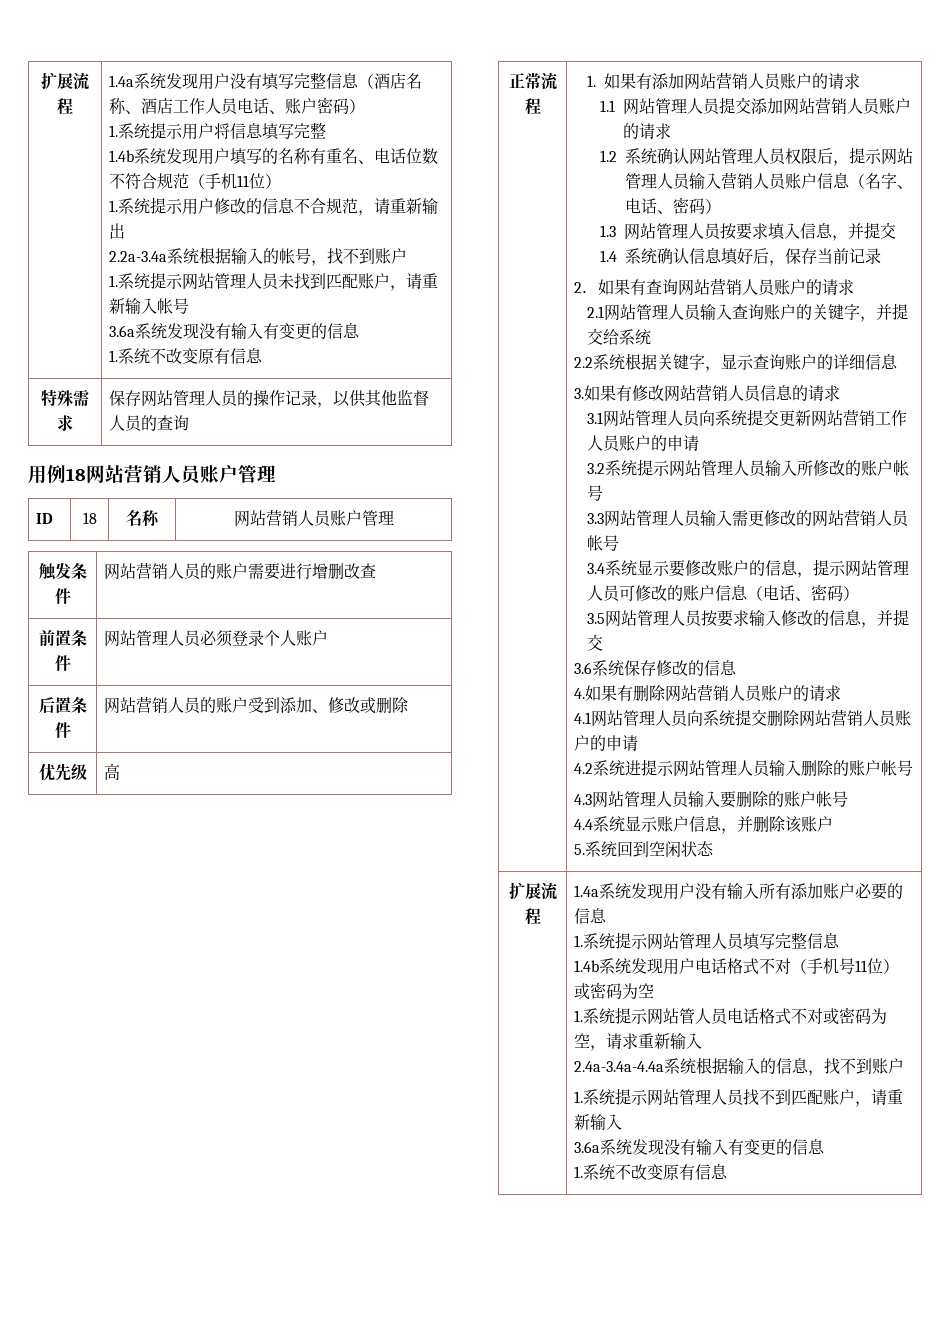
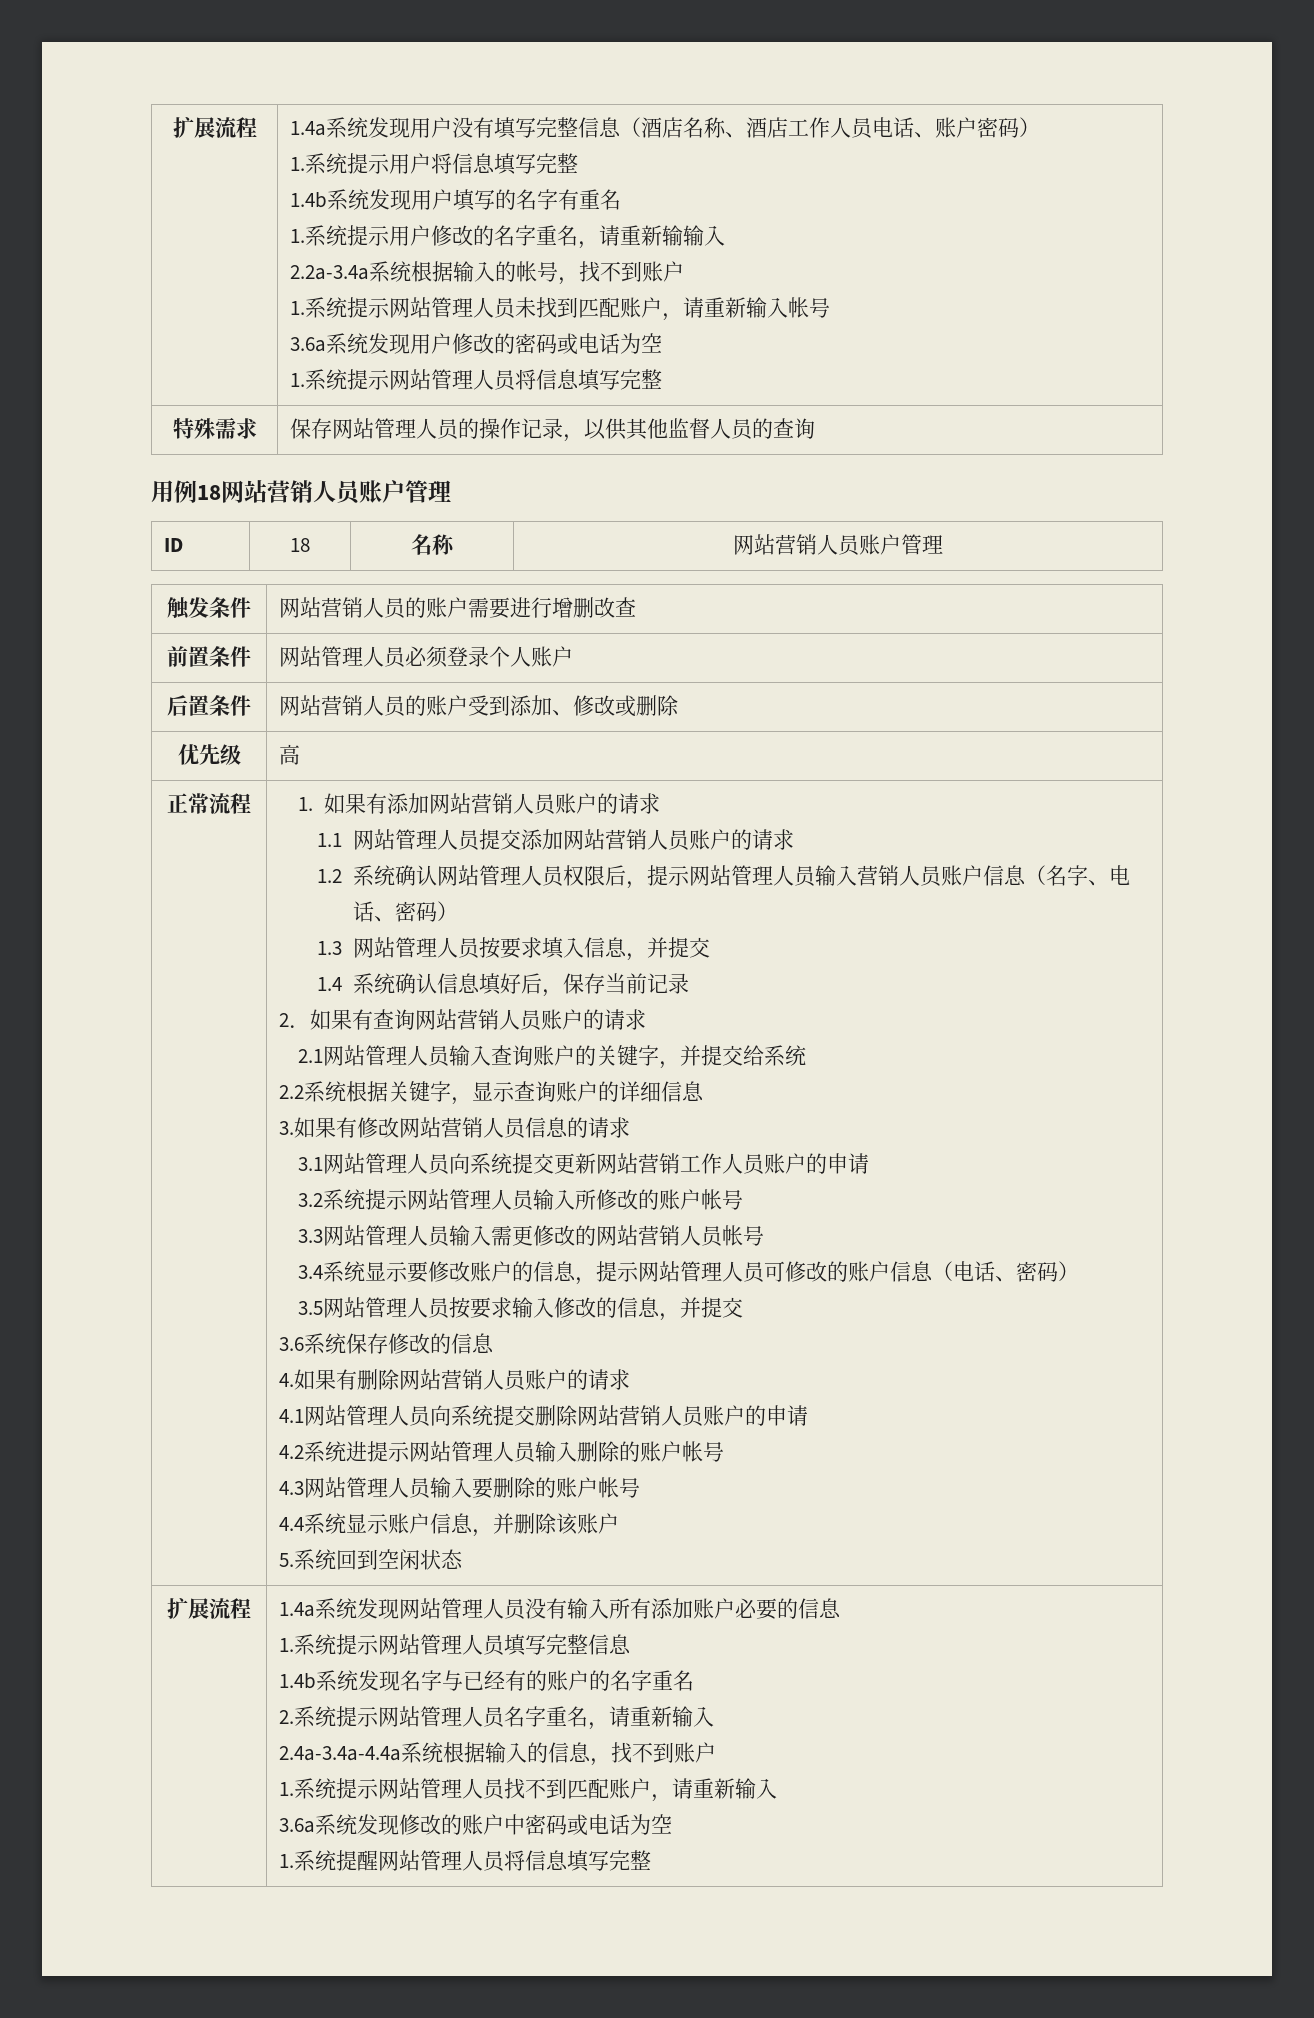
- 1.4b系统发现用户填写的名称有重名、电话位数不符合规范（手机11位）
+ 1.4b系统发现用户填写的名字有重名
- 1.系统提示用户修改的信息不合规范，请重新输出
+ 1.系统提示用户修改的名字重名，请重新输输入
  1.系统提示网站管理人员未找到匹配账户，请重新输入帐号
- 3.6a系统发现没有输入有变更的信息
- 1.系统不改变原有信息
+ 3.6a系统发现用户修改的密码或电话为空
+ 1.系统提示网站管理人员将信息填写完整
- 1.4a系统发现用户没有输入所有添加账户必要的信息
+ 1.4a系统发现网站管理人员没有输入所有添加账户必要的信息
- 1.4b系统发现用户电话格式不对（手机号11位）或密码为空
- 1.系统提示网站管人员电话格式不对或密码为空，请求重新输入
+ 1.4b系统发现名字与已经有的账户的名字重名
+ 2.系统提示网站管理人员名字重名，请重新输入
  1.系统提示网站管理人员找不到匹配账户，请重新输入
- 3.6a系统发现没有输入有变更的信息
- 1.系统不改变原有信息
+ 3.6a系统发现修改的账户中密码或电话为空
+ 1.系统提醒网站管理人员将信息填写完整

